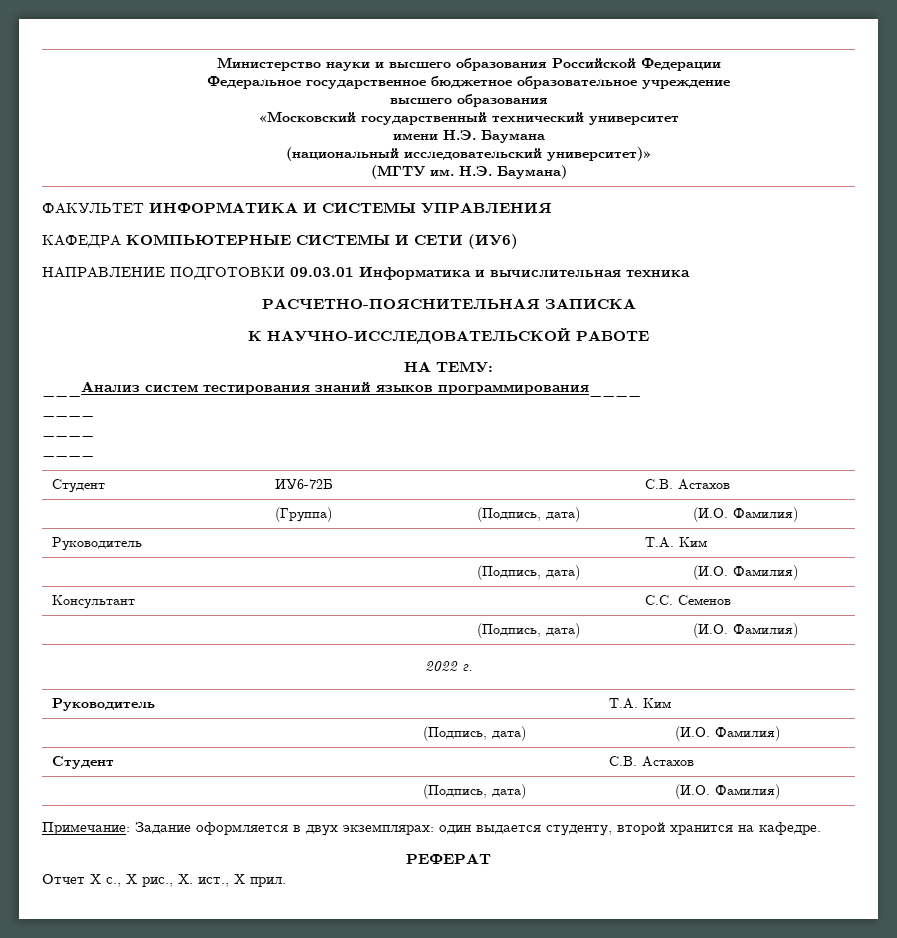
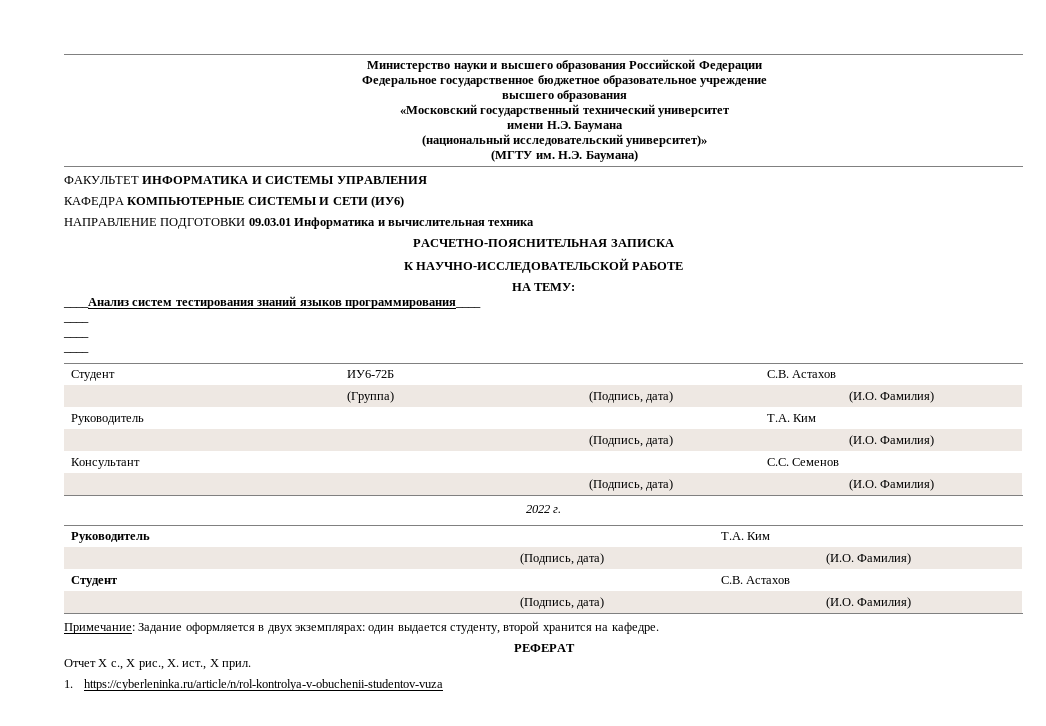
- ___Анализ систем тестирования знаний языков программирования____
+ ____Анализ систем тестирования знаний языков программирования____
+ 1. https://cyberleninka.ru/article/n/rol-kontrolya-v-obuchenii-studentov-vuza

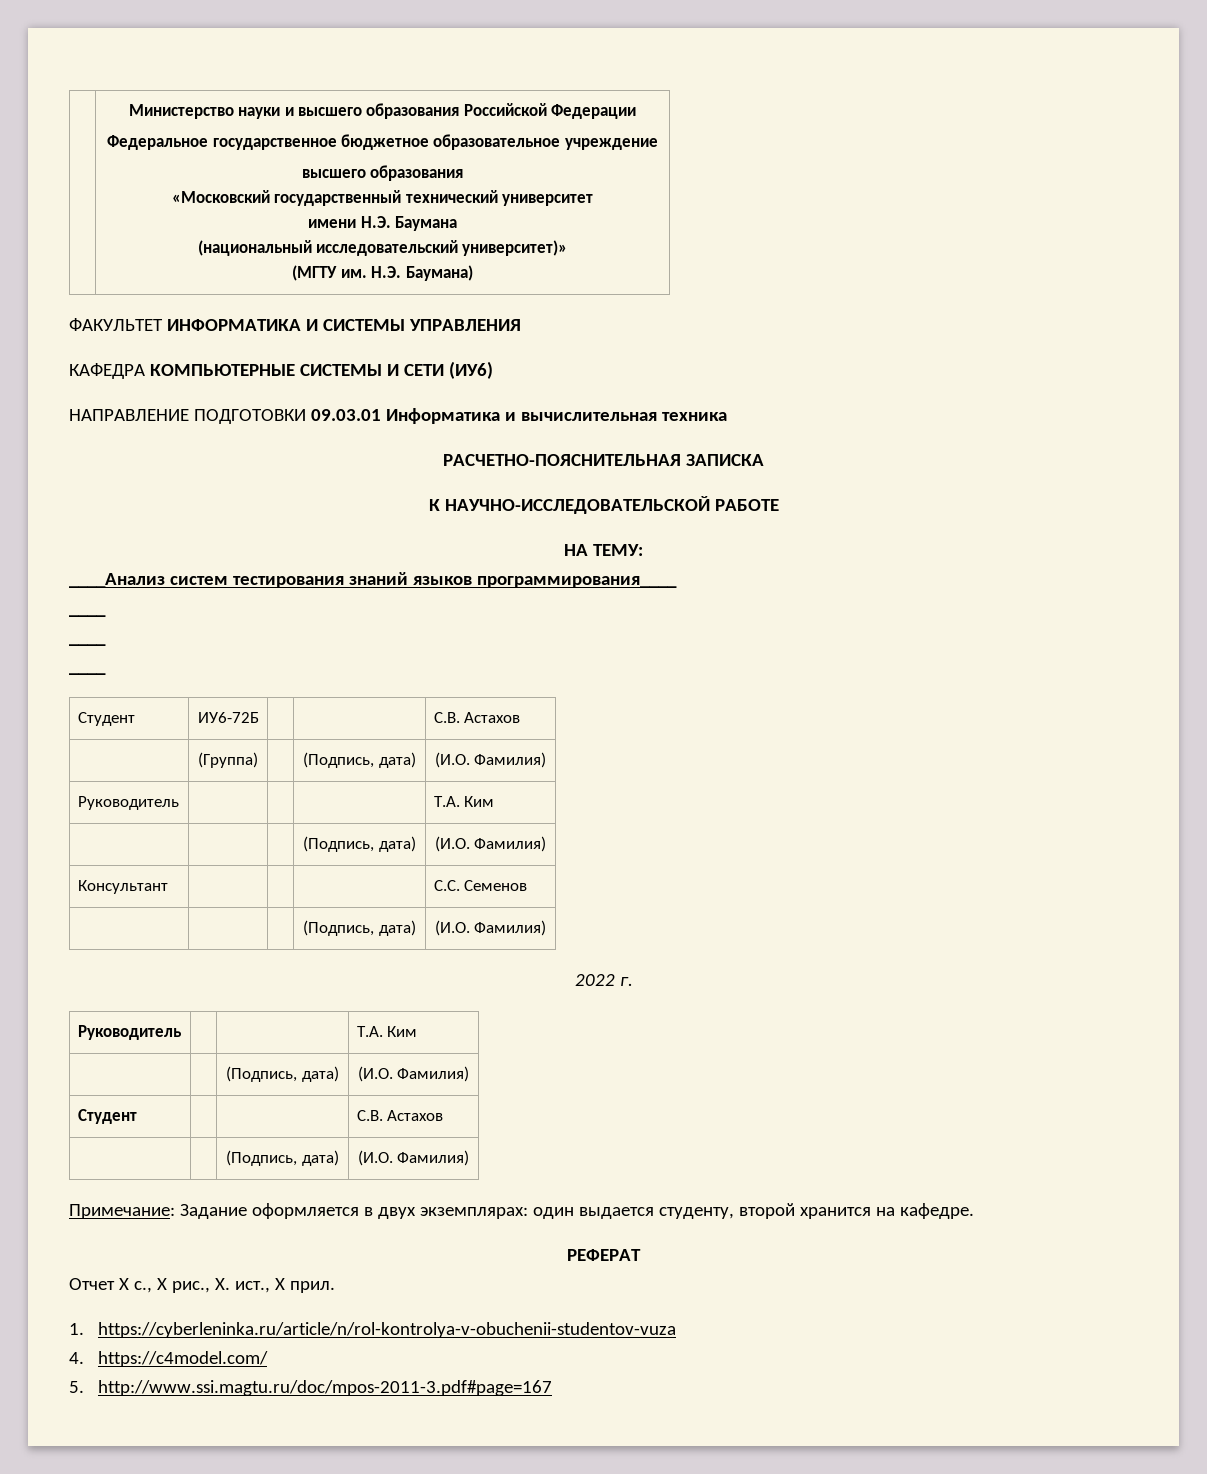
+ 4. https://c4model.com/
+ 5. http://www.ssi.magtu.ru/doc/mpos-2011-3.pdf#page=167

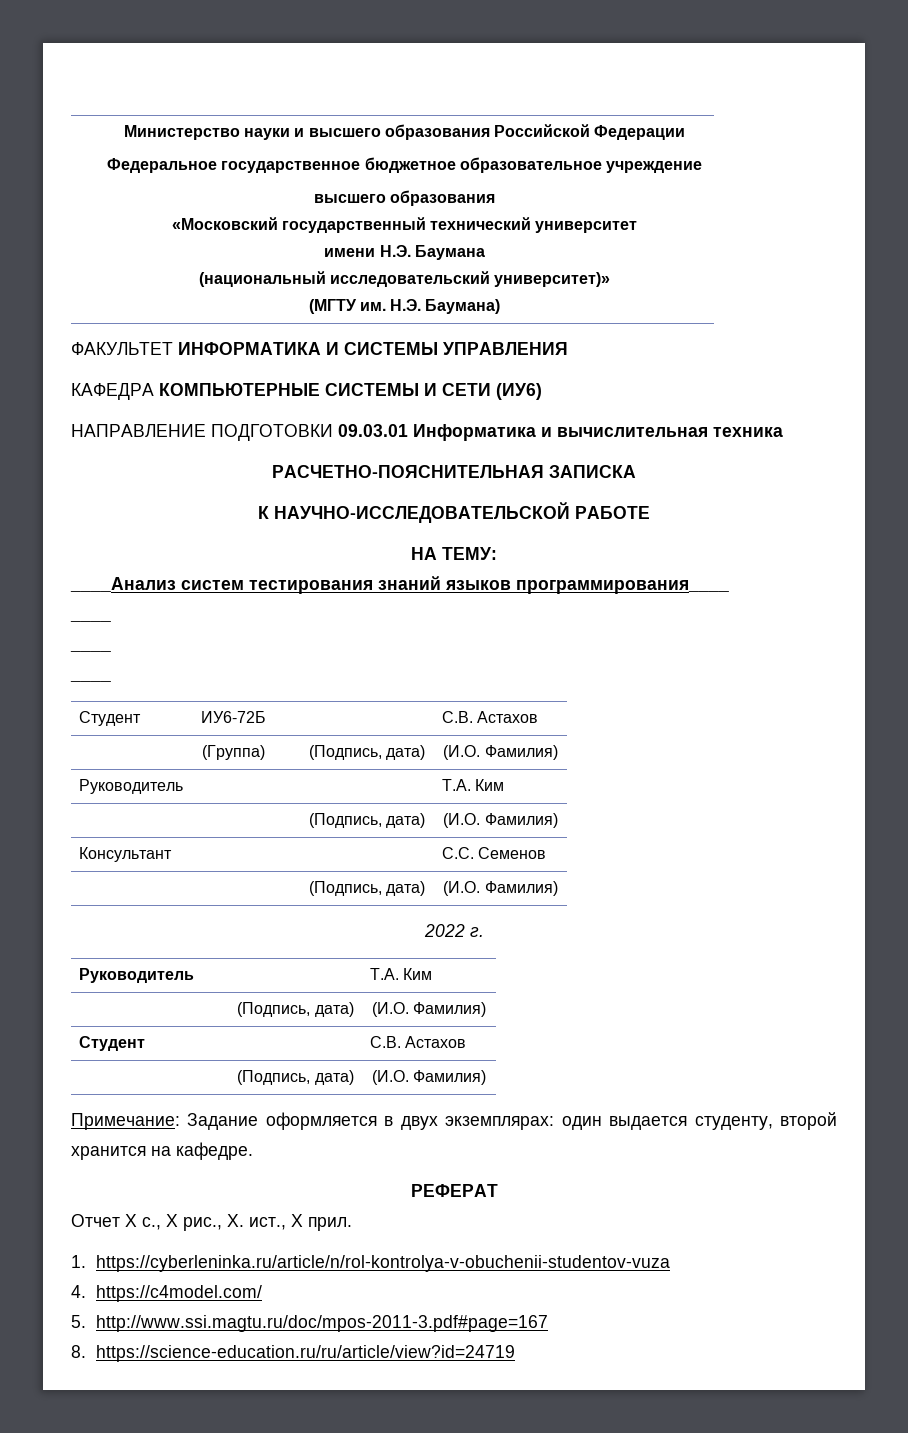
+ 8. https://science-education.ru/ru/article/view?id=24719

